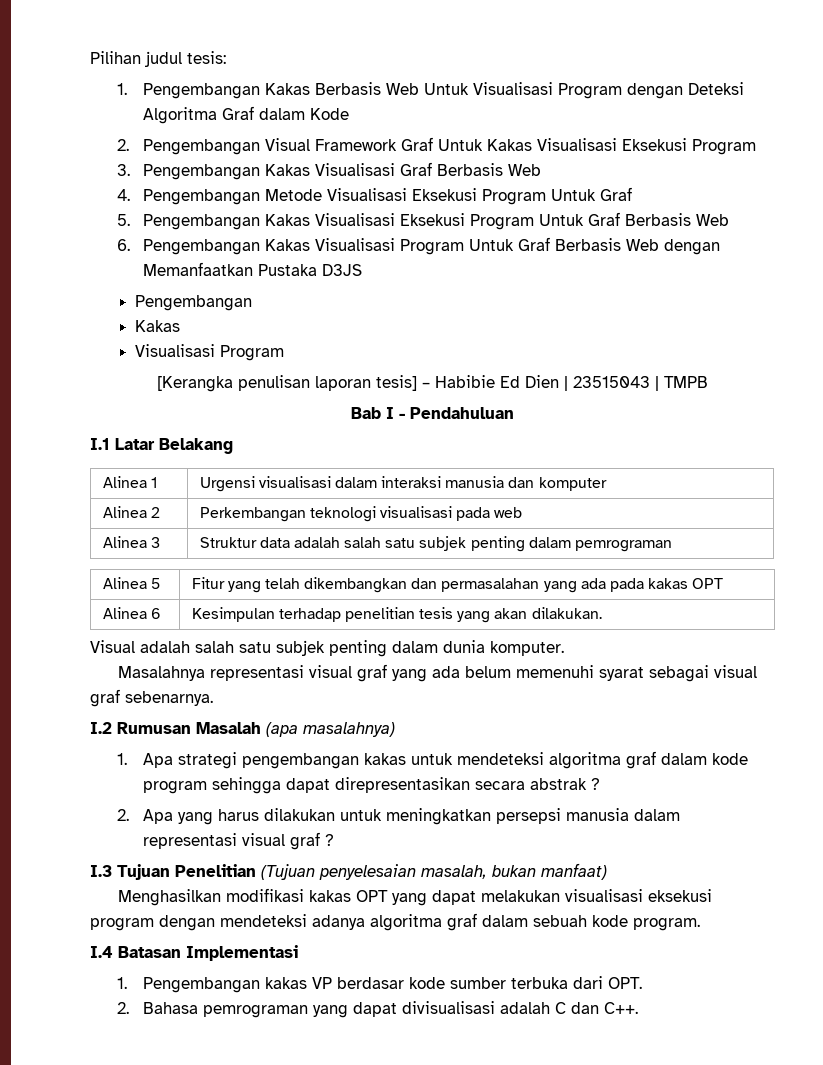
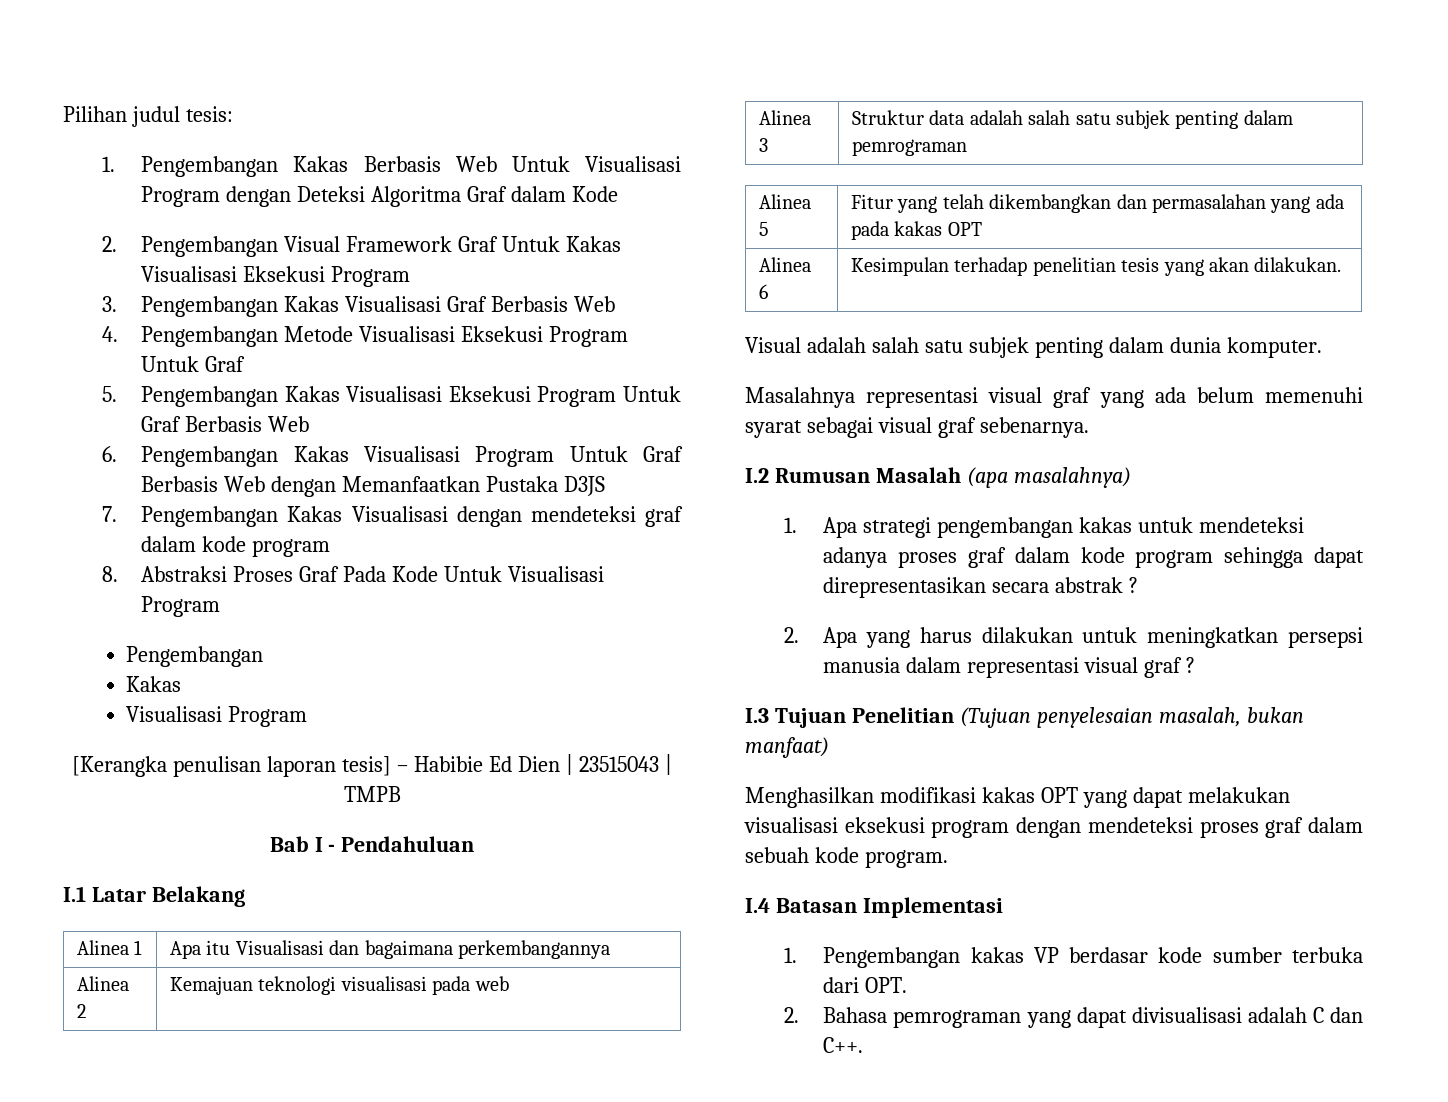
+ 7. Pengembangan Kakas Visualisasi dengan mendeteksi graf dalam kode program
+ 8. Abstraksi Proses Graf Pada Kode Untuk Visualisasi Program
- Alinea 1 | Urgensi visualisasi dalam interaksi manusia dan komputer
+ Alinea 1 | Apa itu Visualisasi dan bagaimana perkembangannya
- Alinea 2 | Perkembangan teknologi visualisasi pada web
+ Alinea 2 | Kemajuan teknologi visualisasi pada web
- 1. Apa strategi pengembangan kakas untuk mendeteksi algoritma graf dalam kode program sehingga dapat direpresentasikan secara abstrak ?
+ 1. Apa strategi pengembangan kakas untuk mendeteksi adanya proses graf dalam kode program sehingga dapat direpresentasikan secara abstrak ?
- Menghasilkan modifikasi kakas OPT yang dapat melakukan visualisasi eksekusi program dengan mendeteksi adanya algoritma graf dalam sebuah kode program.
+ Menghasilkan modifikasi kakas OPT yang dapat melakukan visualisasi eksekusi program dengan mendeteksi proses graf dalam sebuah kode program.

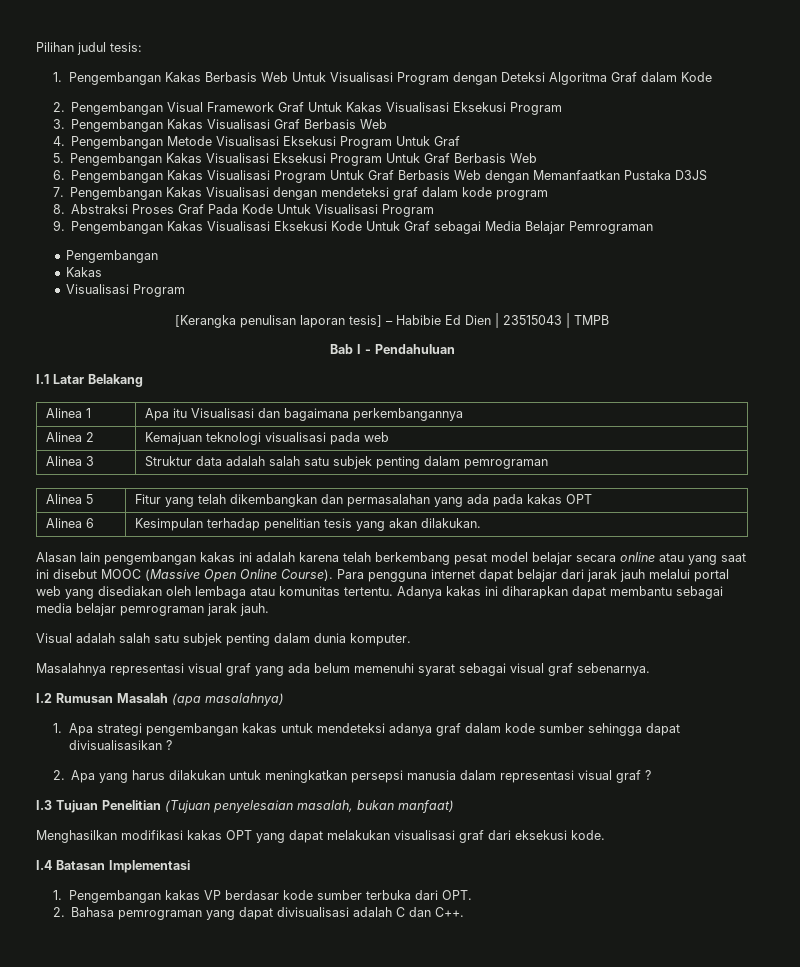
+ 9. Pengembangan Kakas Visualisasi Eksekusi Kode Untuk Graf sebagai Media Belajar Pemrograman
+ Alasan lain pengembangan kakas ini adalah karena telah berkembang pesat model belajar secara online atau yang saat ini disebut MOOC (Massive Open Online Course). Para pengguna internet dapat belajar dari jarak jauh melalui portal web yang disediakan oleh lembaga atau komunitas tertentu. Adanya kakas ini diharapkan dapat membantu sebagai media belajar pemrograman jarak jauh.
- 1. Apa strategi pengembangan kakas untuk mendeteksi adanya proses graf dalam kode program sehingga dapat direpresentasikan secara abstrak ?
+ 1. Apa strategi pengembangan kakas untuk mendeteksi adanya graf dalam kode sumber sehingga dapat divisualisasikan ?
- Menghasilkan modifikasi kakas OPT yang dapat melakukan visualisasi eksekusi program dengan mendeteksi proses graf dalam sebuah kode program.
+ Menghasilkan modifikasi kakas OPT yang dapat melakukan visualisasi graf dari eksekusi kode.

